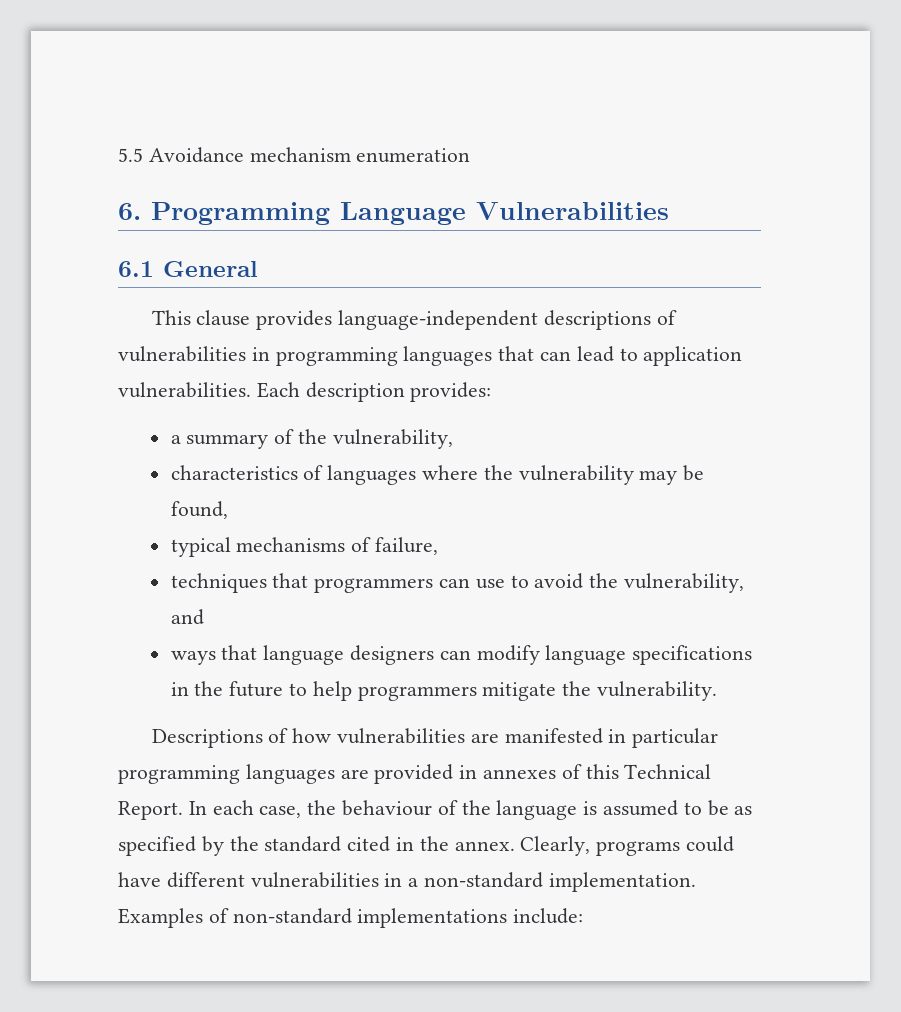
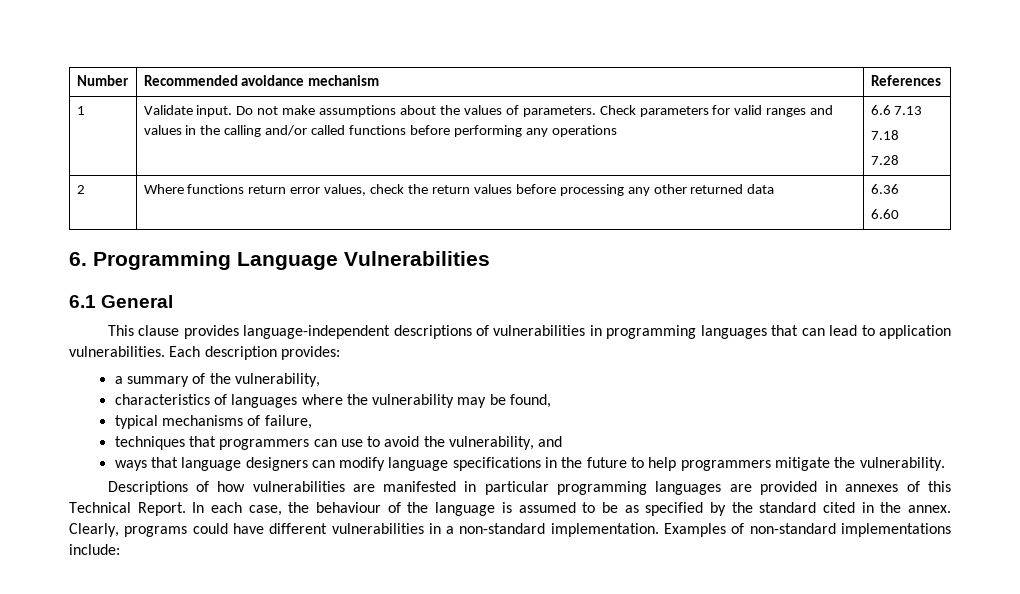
- 5.5 Avoidance mechanism enumeration
+ Number | Recommended avoidance mechanism | References
+ 1 | Validate input. Do not make assumptions about the values of parameters. Check parameters for valid ranges and values in the calling and/or called functions before performing any operations | 6.6 7.13
+ 7.18
+ 7.28
+ 2 | Where functions return error values, check the return values before processing any other returned data | 6.36
+ 6.60

